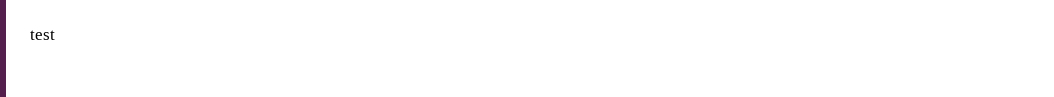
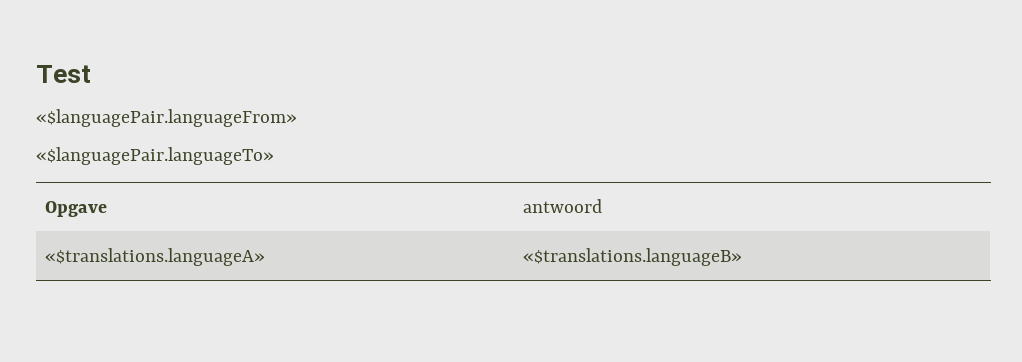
- test
+ Test
+ «$languagePair.languageFrom»
+ «$languagePair.languageTo»
+ Opgave | antwoord
+ «$translations.languageA» | «$translations.languageB»

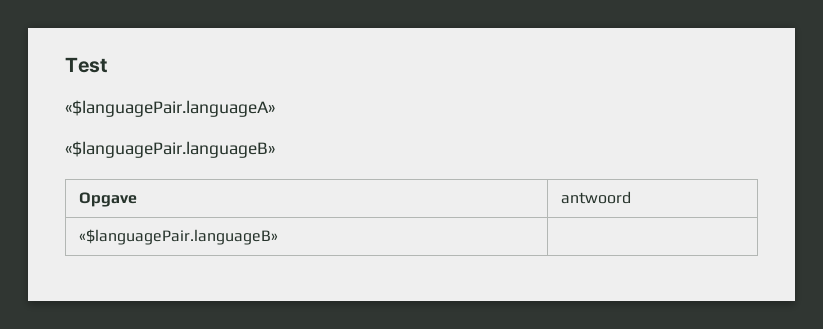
- «$languagePair.languageFrom»
- «$languagePair.languageTo»
+ «$languagePair.languageA»
+ «$languagePair.languageB»
- «$translations.languageA» | «$translations.languageB»
+ «$languagePair.languageB» |

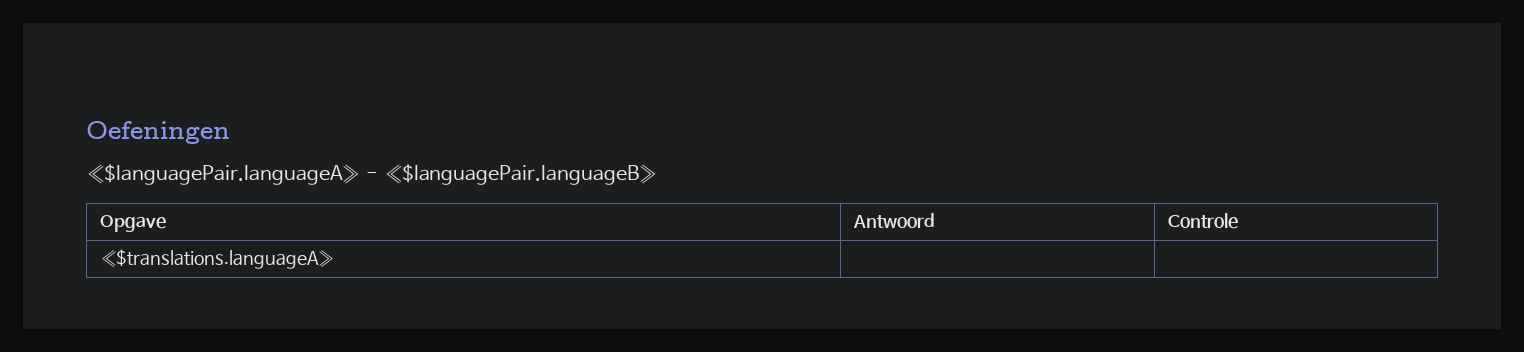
- Test
+ Oefeningen
- «$languagePair.languageA»
- «$languagePair.languageB»
+ «$languagePair.languageA» - «$languagePair.languageB»
- Opgave | antwoord
- «$languagePair.languageB» |
+ Opgave | Antwoord | Controle
+ «$translations.languageA» | |

